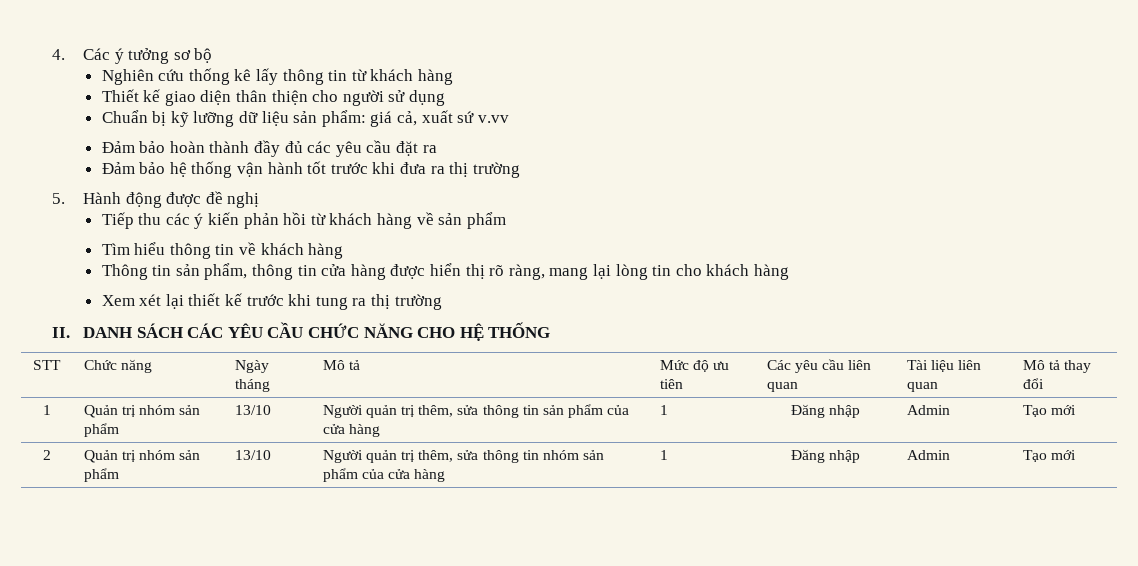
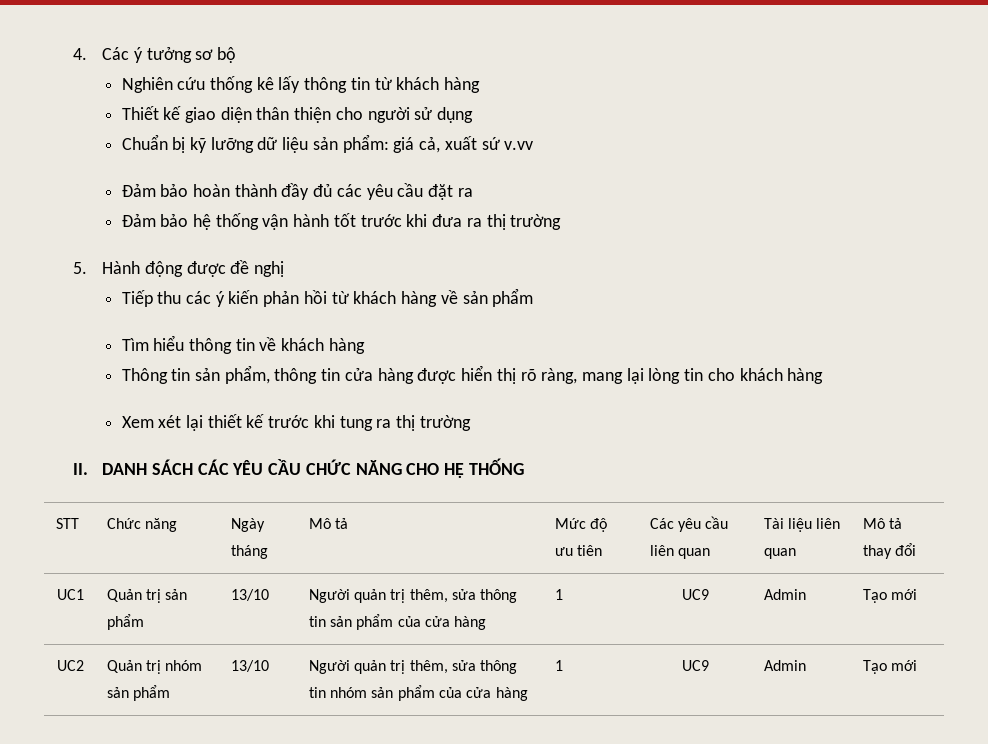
- 1 | Quản trị nhóm sản phẩm | 13/10 | Người quản trị thêm, sửa thông tin sản phẩm của cửa hàng | 1 | Đăng nhập | Admin | Tạo mới
+ UC1 | Quản trị sản phẩm | 13/10 | Người quản trị thêm, sửa thông tin sản phẩm của cửa hàng | 1 | UC9 | Admin | Tạo mới
- 2 | Quản trị nhóm sản phẩm | 13/10 | Người quản trị thêm, sửa thông tin nhóm sản phẩm của cửa hàng | 1 | Đăng nhập | Admin | Tạo mới
+ UC2 | Quản trị nhóm sản phẩm | 13/10 | Người quản trị thêm, sửa thông tin nhóm sản phẩm của cửa hàng | 1 | UC9 | Admin | Tạo mới

